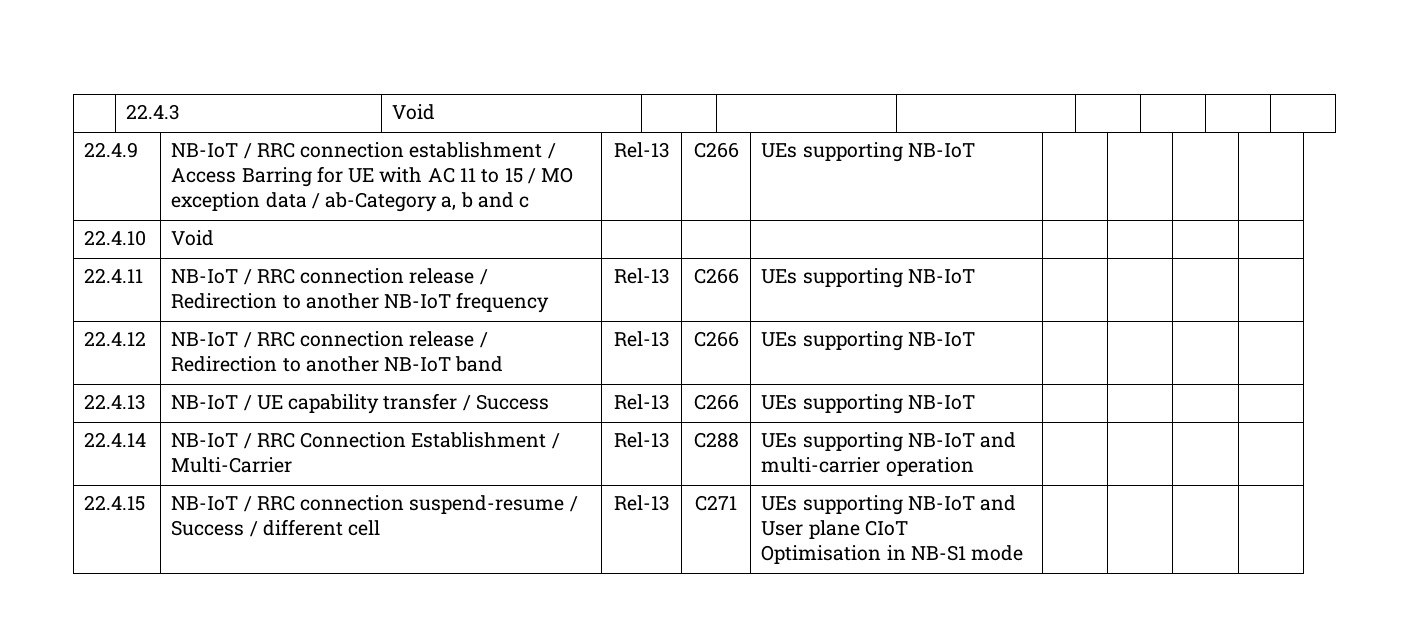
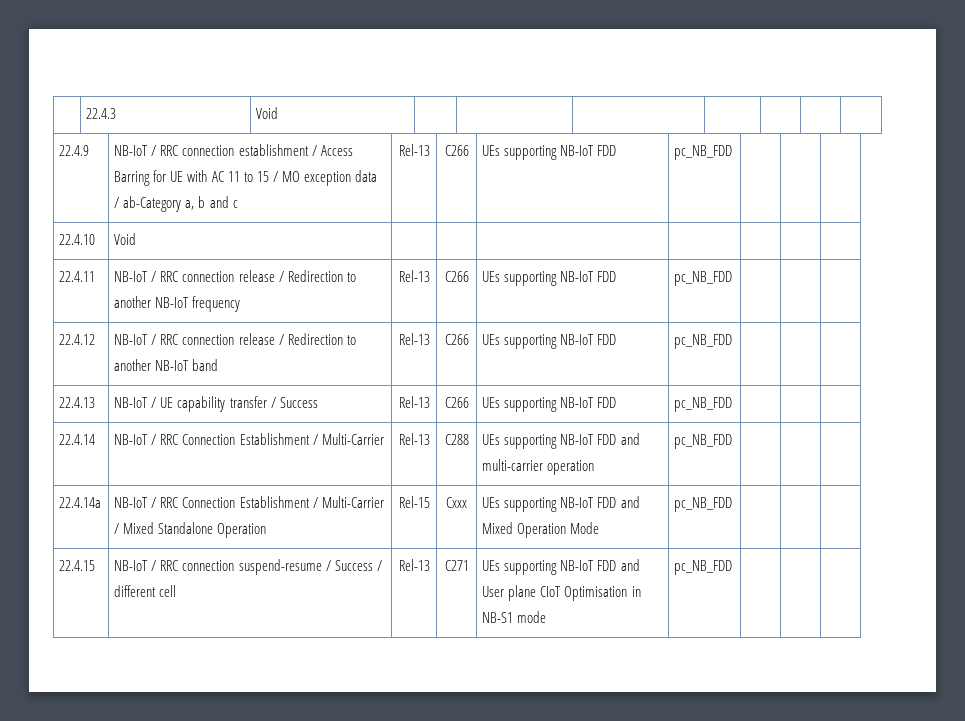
- 22.4.9 | NB-IoT / RRC connection establishment / Access Barring for UE with AC 11 to 15 / MO exception data / ab-Category a, b and c | Rel-13 | C266 | UEs supporting NB-IoT | | | |
+ 22.4.9 | NB-IoT / RRC connection establishment / Access Barring for UE with AC 11 to 15 / MO exception data / ab-Category a, b and c | Rel-13 | C266 | UEs supporting NB-IoT FDD | pc_NB_FDD | | |
- 22.4.11 | NB-IoT / RRC connection release / Redirection to another NB-IoT frequency | Rel-13 | C266 | UEs supporting NB-IoT | | | |
+ 22.4.11 | NB-IoT / RRC connection release / Redirection to another NB-IoT frequency | Rel-13 | C266 | UEs supporting NB-IoT FDD | pc_NB_FDD | | |
- 22.4.12 | NB-IoT / RRC connection release / Redirection to another NB-IoT band | Rel-13 | C266 | UEs supporting NB-IoT | | | |
+ 22.4.12 | NB-IoT / RRC connection release / Redirection to another NB-IoT band | Rel-13 | C266 | UEs supporting NB-IoT FDD | pc_NB_FDD | | |
- 22.4.13 | NB-IoT / UE capability transfer / Success | Rel-13 | C266 | UEs supporting NB-IoT | | | |
+ 22.4.13 | NB-IoT / UE capability transfer / Success | Rel-13 | C266 | UEs supporting NB-IoT FDD | pc_NB_FDD | | |
- 22.4.14 | NB-IoT / RRC Connection Establishment / Multi-Carrier | Rel-13 | C288 | UEs supporting NB-IoT and multi-carrier operation | | | |
+ 22.4.14 | NB-IoT / RRC Connection Establishment / Multi-Carrier | Rel-13 | C288 | UEs supporting NB-IoT FDD and multi-carrier operation | pc_NB_FDD | | |
+ 22.4.14a | NB-IoT / RRC Connection Establishment / Multi-Carrier / Mixed Standalone Operation | Rel-15 | Cxxx | UEs supporting NB-IoT FDD and Mixed Operation Mode | pc_NB_FDD | | |
- 22.4.15 | NB-IoT / RRC connection suspend-resume / Success / different cell | Rel-13 | C271 | UEs supporting NB-IoT and User plane CIoT Optimisation in NB-S1 mode | | | |
+ 22.4.15 | NB-IoT / RRC connection suspend-resume / Success / different cell | Rel-13 | C271 | UEs supporting NB-IoT FDD and User plane CIoT Optimisation in NB-S1 mode | pc_NB_FDD | | |

